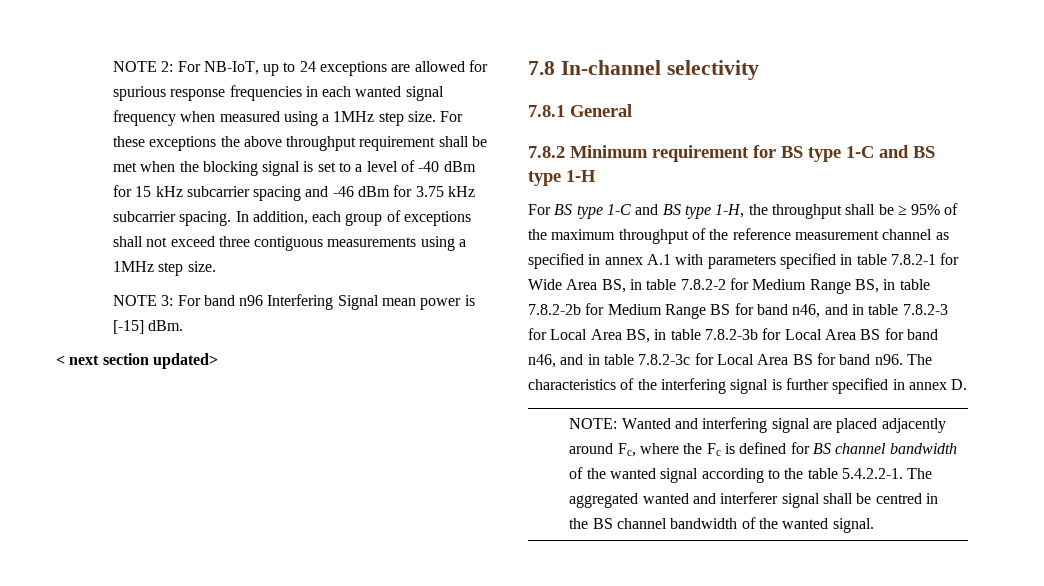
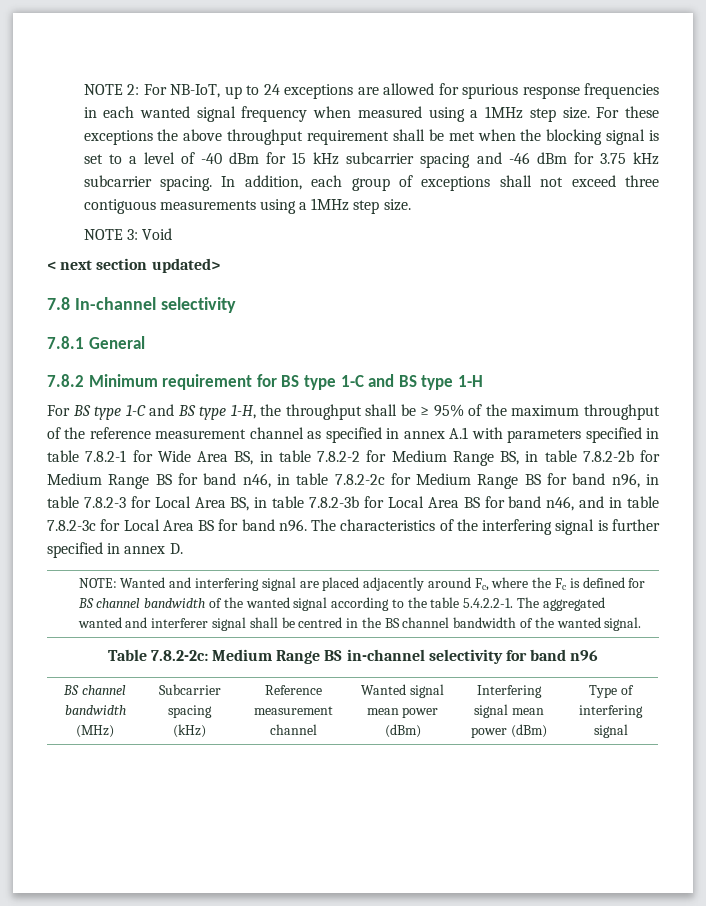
- NOTE 3: For band n96 Interfering Signal mean power is [-15] dBm.
+ NOTE 3: Void
- For BS type 1-C and BS type 1-H, the throughput shall be ≥ 95% of the maximum throughput of the reference measurement channel as specified in annex A.1 with parameters specified in table 7.8.2-1 for Wide Area BS, in table 7.8.2-2 for Medium Range BS, in table 7.8.2-2b for Medium Range BS for band n46, and in table 7.8.2-3 for Local Area BS, in table 7.8.2-3b for Local Area BS for band n46, and in table 7.8.2-3c for Local Area BS for band n96.
+ For BS type 1-C and BS type 1-H, the throughput shall be ≥ 95% of the maximum throughput of the reference measurement channel as specified in annex A.1 with parameters specified in table 7.8.2-1 for Wide Area BS, in table 7.8.2-2 for Medium Range BS, in table 7.8.2-2b for Medium Range BS for band n46, in table 7.8.2-2c for Medium Range BS for band n96, in table 7.8.2-3 for Local Area BS, in table 7.8.2-3b for Local Area BS for band n46, and in table 7.8.2-3c for Local Area BS for band n96.
+ Table 7.8.2-2c: Medium Range BS in-channel selectivity for band n96
+ BS channel bandwidth (MHz) | Subcarrier spacing (kHz) | Reference measurement channel | Wanted signal mean power (dBm) | Interfering signal mean power (dBm) | Type of interfering signal

